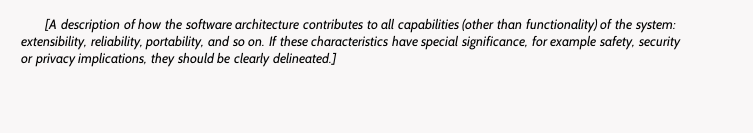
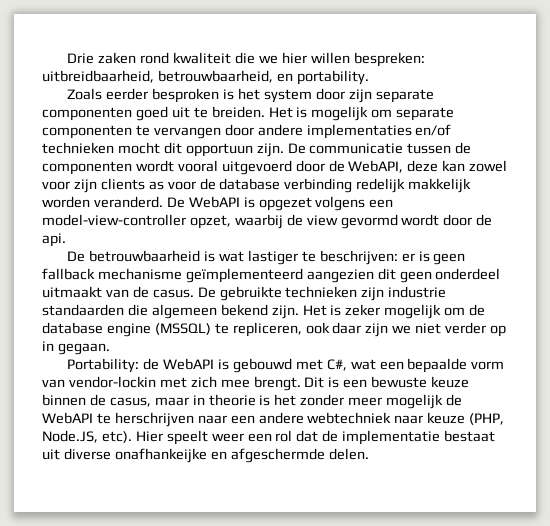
- [A description of how the software architecture contributes to all capabilities (other than functionality) of the system: extensibility, reliability, portability, and so on. If these characteristics have special significance, for example safety, security or privacy implications, they should be clearly delineated.]
+ Drie zaken rond kwaliteit die we hier willen bespreken: uitbreidbaarheid, betrouwbaarheid, en portability.
+ Zoals eerder besproken is het system door zijn separate componenten goed uit te breiden. Het is mogelijk om separate componenten te vervangen door andere implementaties en/of technieken mocht dit opportuun zijn. De communicatie tussen de componenten wordt vooral uitgevoerd door de WebAPI, deze kan zowel voor zijn clients as voor de database verbinding redelijk makkelijk worden veranderd. De WebAPI is opgezet volgens een model-view-controller opzet, waarbij de view gevormd wordt door de api.
+ De betrouwbaarheid is wat lastiger te beschrijven: er is geen fallback mechanisme geïmplementeerd aangezien dit geen onderdeel uitmaakt van de casus. De gebruikte technieken zijn industrie standaarden die algemeen bekend zijn. Het is zeker mogelijk om de database engine (MSSQL) te repliceren, ook daar zijn we niet verder op in gegaan.
+ Portability: de WebAPI is gebouwd met C#, wat een bepaalde vorm van vendor-lockin met zich mee brengt. Dit is een bewuste keuze binnen de casus, maar in theorie is het zonder meer mogelijk de WebAPI te herschrijven naar een andere webtechniek naar keuze (PHP, Node.JS, etc). Hier speelt weer een rol dat de implementatie bestaat uit diverse onafhankeijke en afgeschermde delen.

